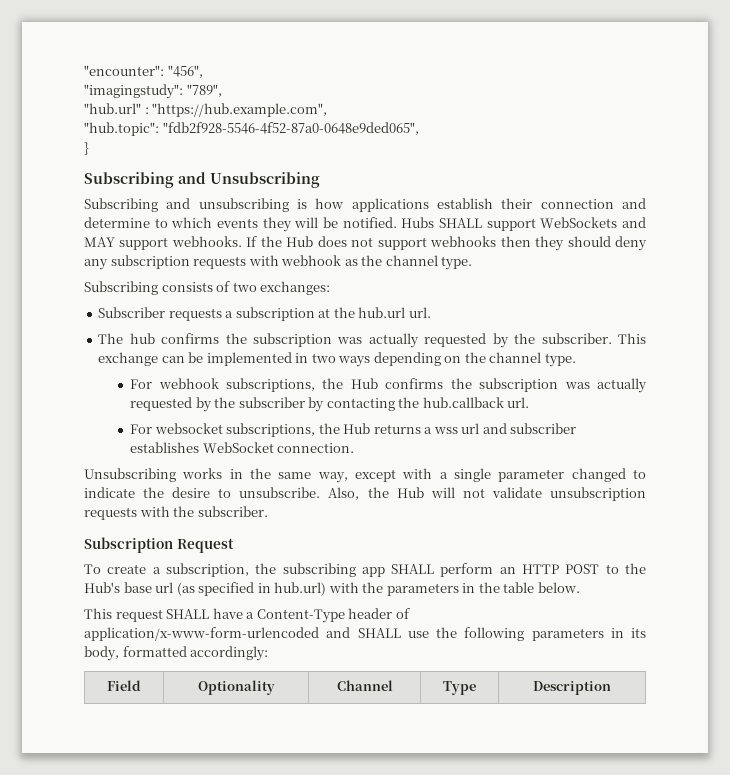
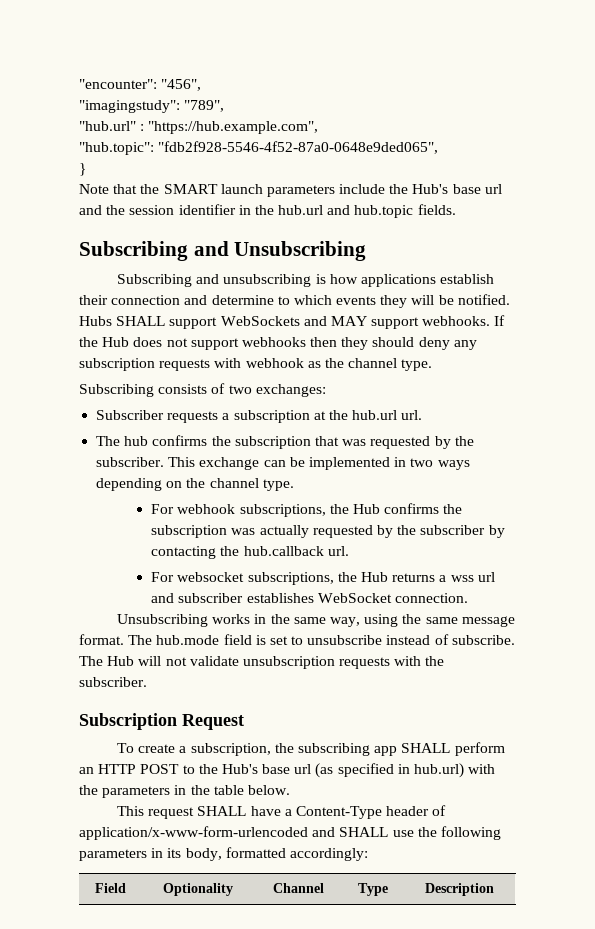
+ Note that the SMART launch parameters include the Hub's base url and the session identifier in the hub.url and hub.topic fields.
- The hub confirms the subscription was actually requested by the subscriber.
+ The hub confirms the subscription that was requested by the subscriber.
- Unsubscribing works in the same way, except with a single parameter changed to indicate the desire to unsubscribe. Also, the Hub will not validate unsubscription requests with the subscriber.
+ Unsubscribing works in the same way, using the same message format. The hub.mode field is set to unsubscribe instead of subscribe. The Hub will not validate unsubscription requests with the subscriber.

